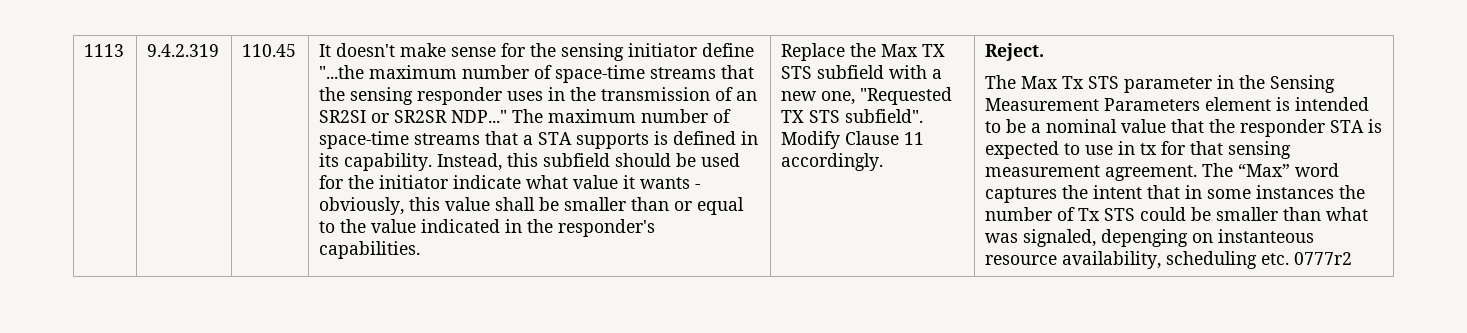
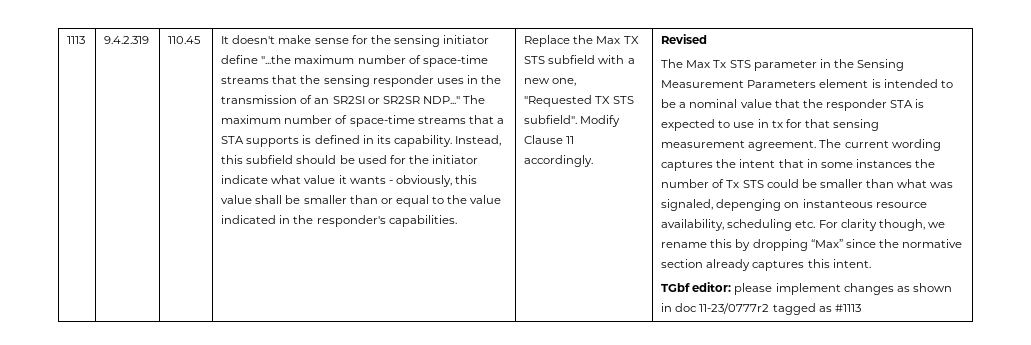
- Reject.
+ Revised
- The “Max” word captures the intent that in some instances the number of Tx STS could be smaller than what was signaled, depenging on instanteous resource availability, scheduling etc. 0777r2
+ The current wording captures the intent that in some instances the number of Tx STS could be smaller than what was signaled, depenging on instanteous resource availability, scheduling etc. For clarity though, we rename this by dropping “Max” since the normative section already captures this intent.
+ TGbf editor: please implement changes as shown in doc 11-23/0777r2 tagged as #1113

